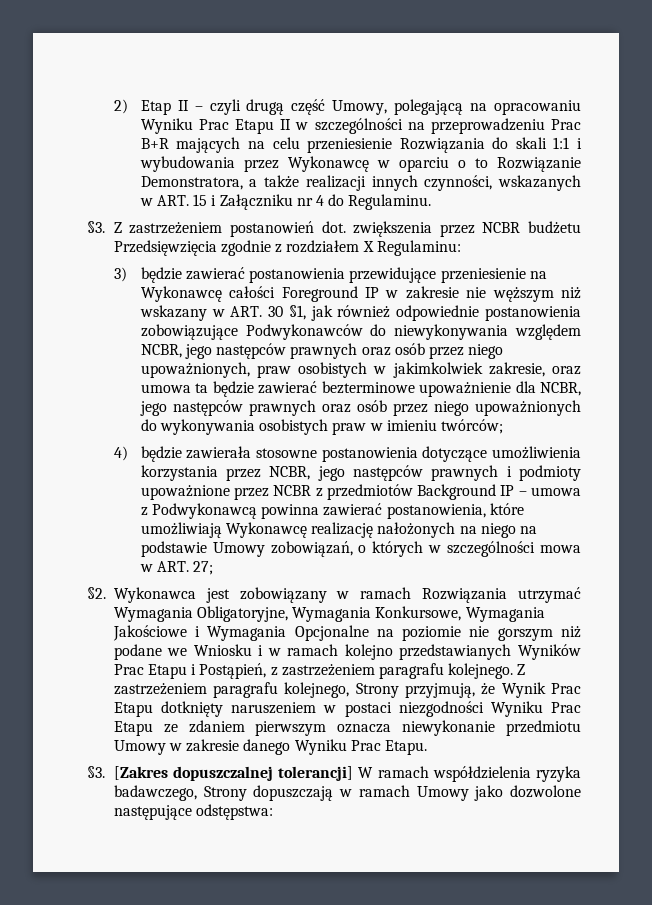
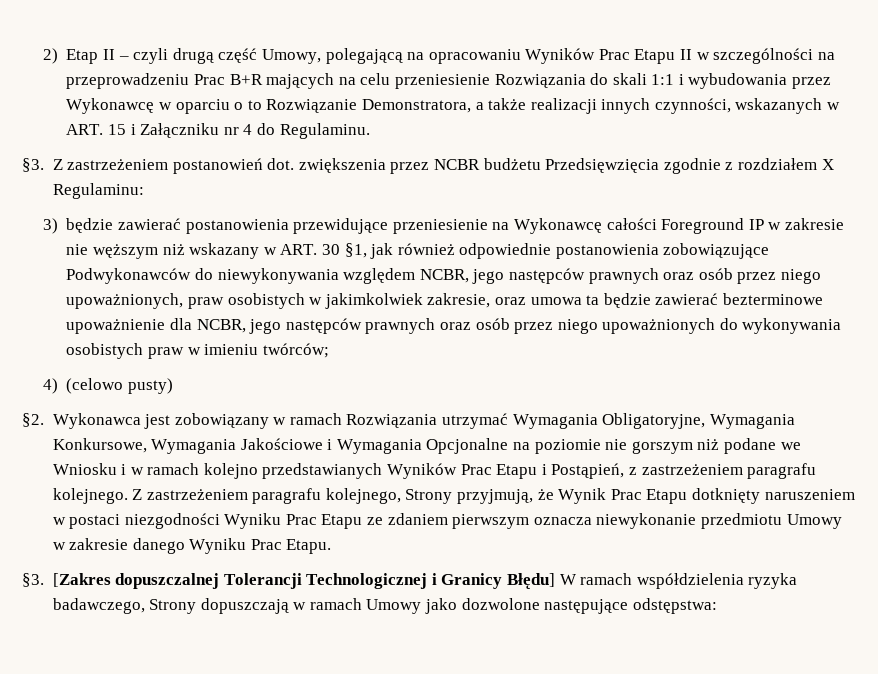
- 2) Etap II – czyli drugą część Umowy, polegającą na opracowaniu Wyniku Prac Etapu II w szczególności na przeprowadzeniu Prac B+R mających na celu przeniesienie Rozwiązania do skali 1:1 i wybudowania przez Wykonawcę w oparciu o to Rozwiązanie Demonstratora, a także realizacji innych czynności, wskazanych w ART. 15 i Załączniku nr 4 do Regulaminu.
+ 2) Etap II – czyli drugą część Umowy, polegającą na opracowaniu Wyników Prac Etapu II w szczególności na przeprowadzeniu Prac B+R mających na celu przeniesienie Rozwiązania do skali 1:1 i wybudowania przez Wykonawcę w oparciu o to Rozwiązanie Demonstratora, a także realizacji innych czynności, wskazanych w ART. 15 i Załączniku nr 4 do Regulaminu.
- 4) będzie zawierała stosowne postanowienia dotyczące umożliwienia korzystania przez NCBR, jego następców prawnych i podmioty upoważnione przez NCBR z przedmiotów Background IP – umowa z Podwykonawcą powinna zawierać postanowienia, które umożliwiają Wykonawcę realizację nałożonych na niego na podstawie Umowy zobowiązań, o których w szczególności mowa w ART. 27;
+ 4) (celowo pusty)
- [Zakres dopuszczalnej tolerancji] W ramach współdzielenia ryzyka badawczego, Strony dopuszczają w ramach Umowy jako dozwolone następujące odstępstwa:
+ [Zakres dopuszczalnej Tolerancji Technologicznej i Granicy Błędu] W ramach współdzielenia ryzyka badawczego, Strony dopuszczają w ramach Umowy jako dozwolone następujące odstępstwa:

